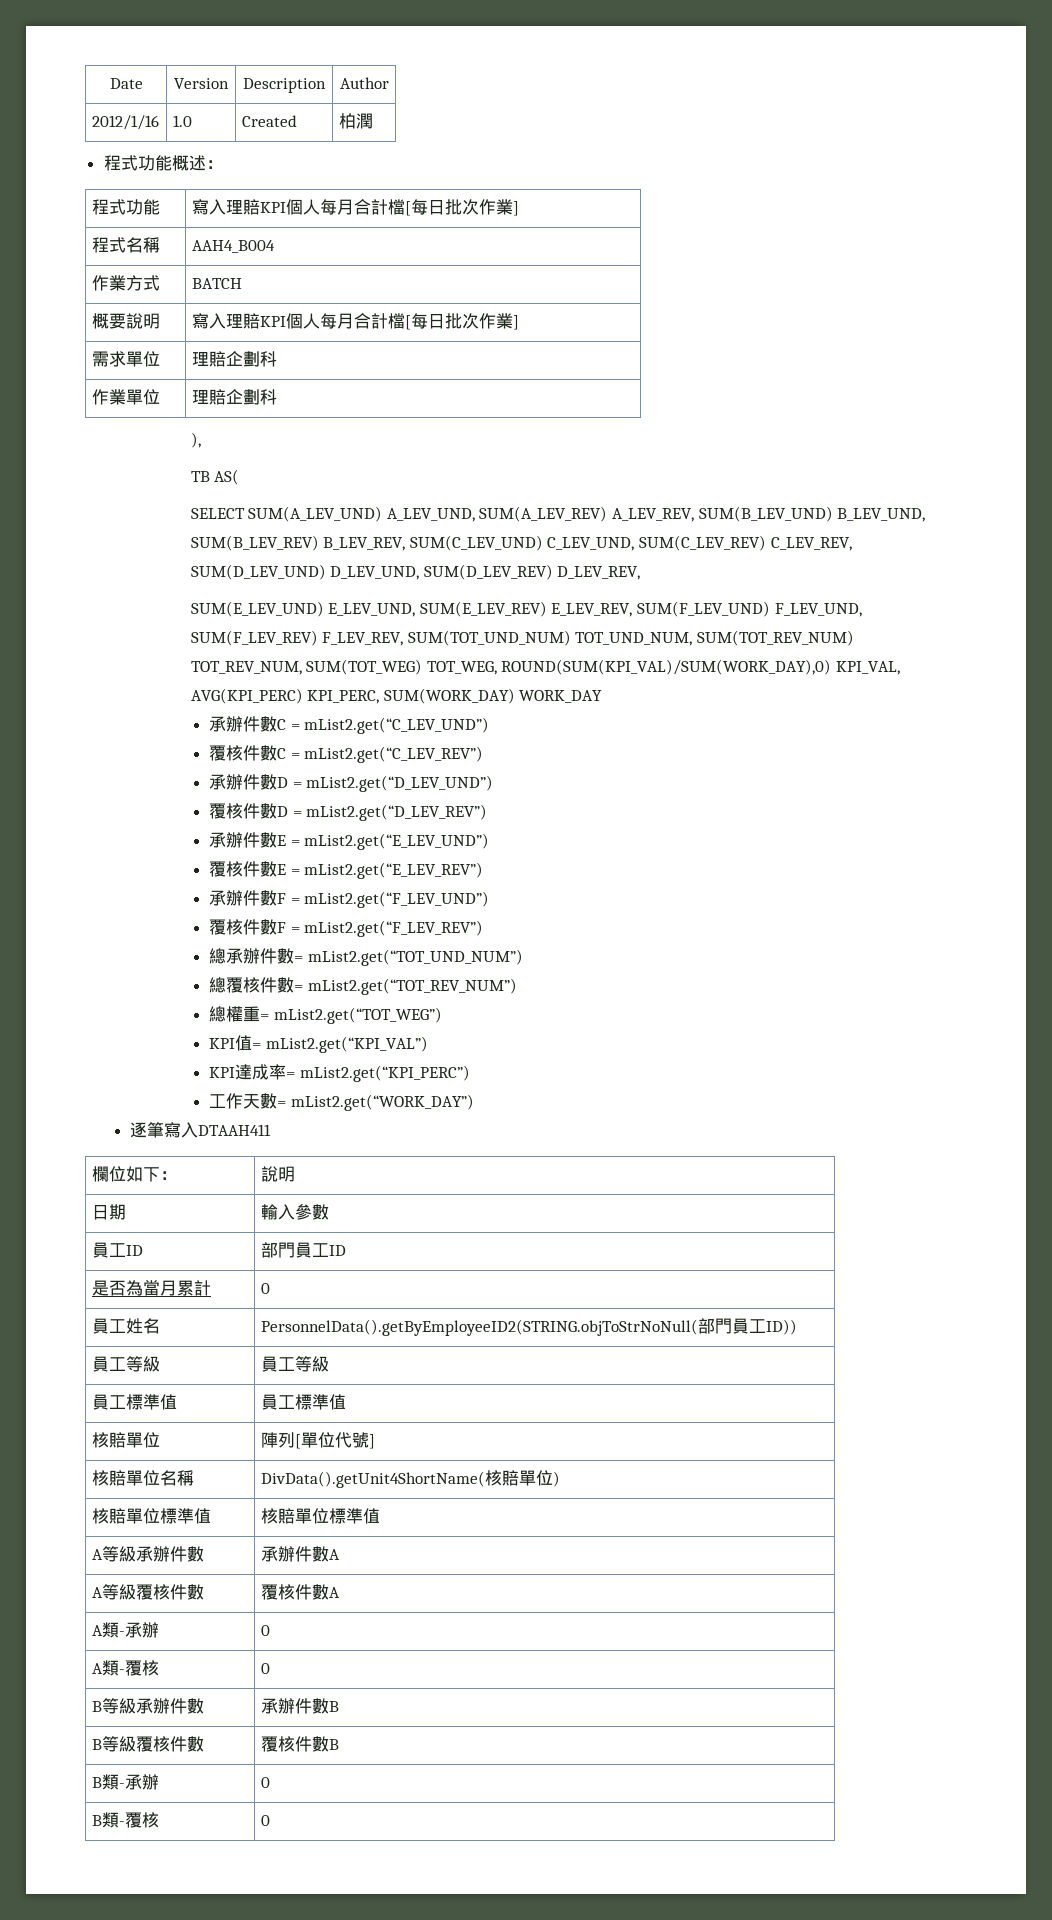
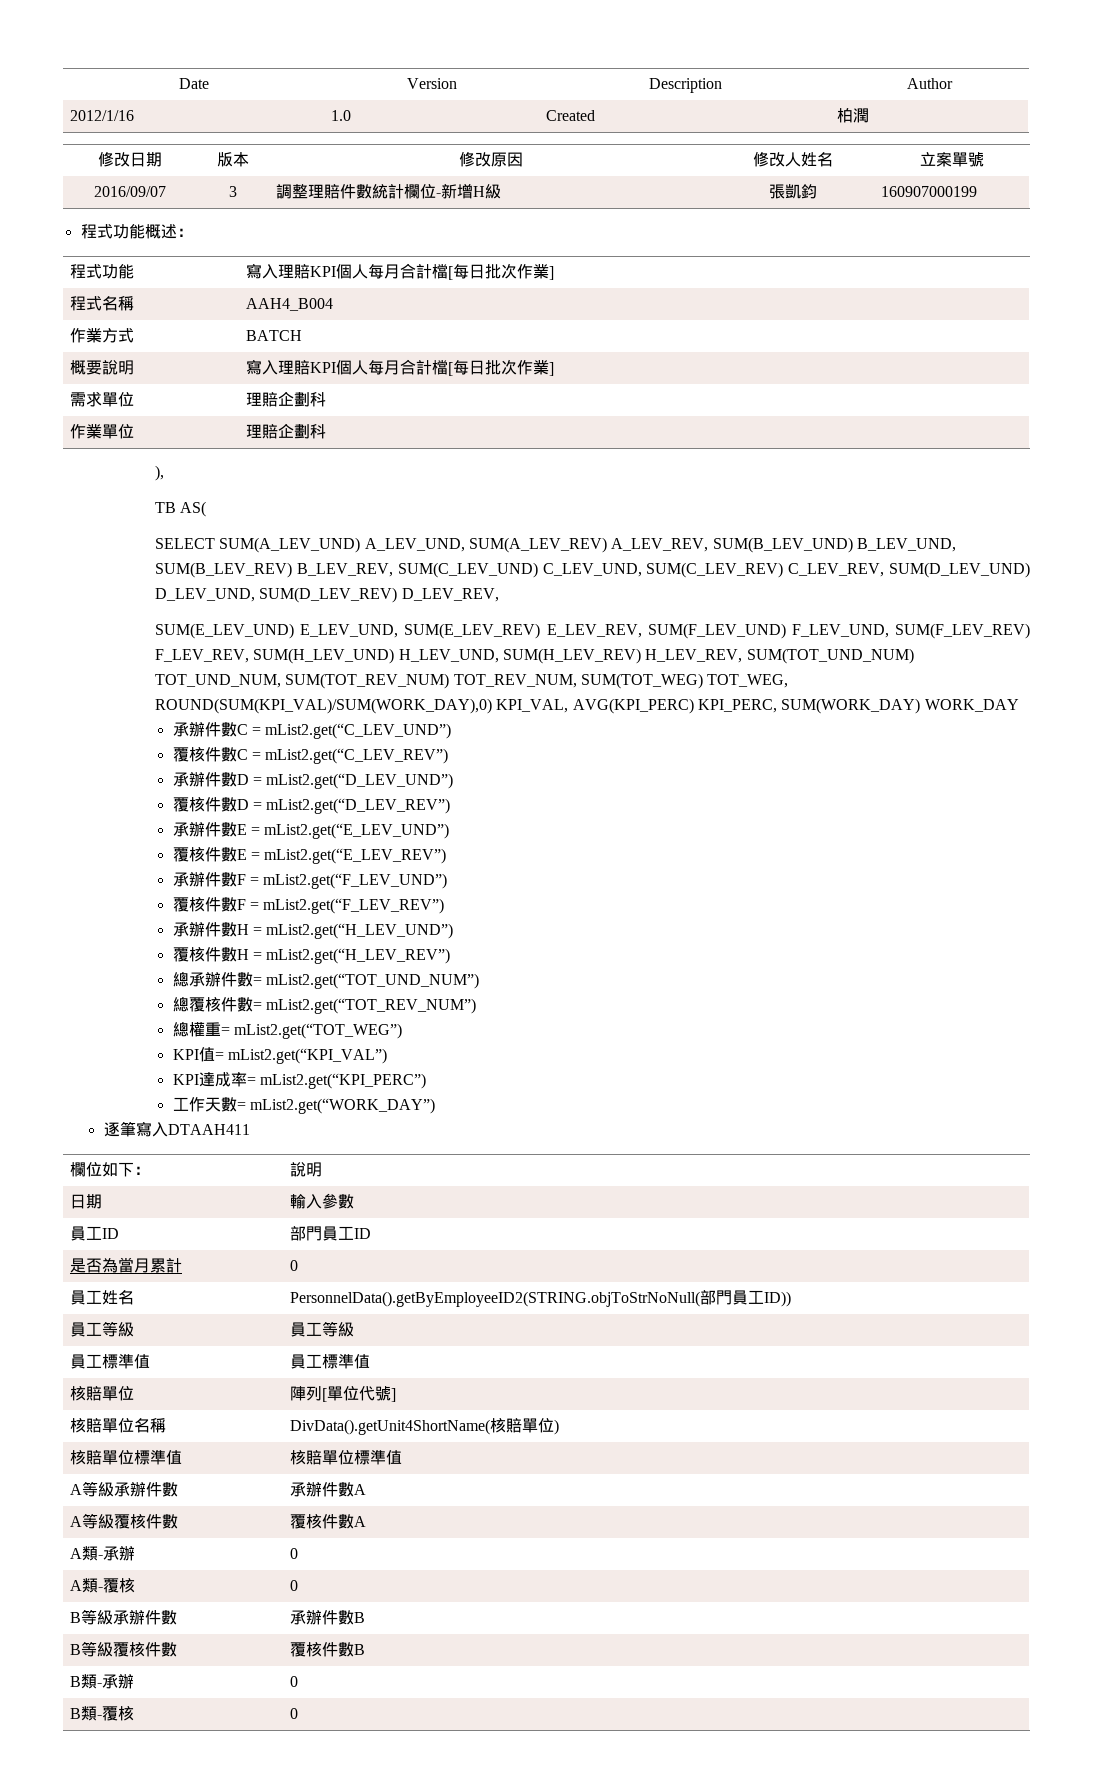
+ 修改日期 | 版本 | 修改原因 | 修改人姓名 | 立案單號
+ 2016/09/07 | 3 | 調整理賠件數統計欄位-新增H級 | 張凱鈞 | 160907000199
- SUM(E_LEV_UND) E_LEV_UND, SUM(E_LEV_REV) E_LEV_REV, SUM(F_LEV_UND) F_LEV_UND, SUM(F_LEV_REV) F_LEV_REV, SUM(TOT_UND_NUM) TOT_UND_NUM, SUM(TOT_REV_NUM) TOT_REV_NUM, SUM(TOT_WEG) TOT_WEG, ROUND(SUM(KPI_VAL)/SUM(WORK_DAY),0) KPI_VAL, AVG(KPI_PERC) KPI_PERC, SUM(WORK_DAY) WORK_DAY
+ SUM(E_LEV_UND) E_LEV_UND, SUM(E_LEV_REV) E_LEV_REV, SUM(F_LEV_UND) F_LEV_UND, SUM(F_LEV_REV) F_LEV_REV, SUM(H_LEV_UND) H_LEV_UND, SUM(H_LEV_REV) H_LEV_REV, SUM(TOT_UND_NUM) TOT_UND_NUM, SUM(TOT_REV_NUM) TOT_REV_NUM, SUM(TOT_WEG) TOT_WEG, ROUND(SUM(KPI_VAL)/SUM(WORK_DAY),0) KPI_VAL, AVG(KPI_PERC) KPI_PERC, SUM(WORK_DAY) WORK_DAY
+ 承辦件數H = mList2.get(“H_LEV_UND”)
+ 覆核件數H = mList2.get(“H_LEV_REV”)

